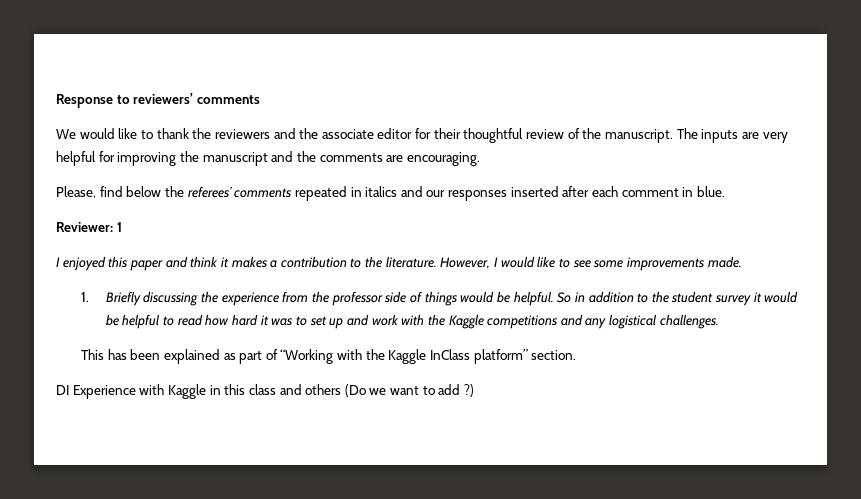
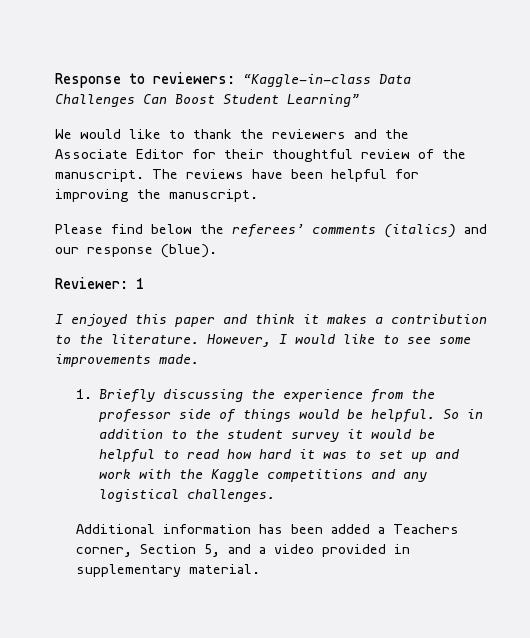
- Response to reviewers’ comments
+ Response to reviewers: “Kaggle-in-class Data Challenges Can Boost Student Learning”
- We would like to thank the reviewers and the associate editor for their thoughtful review of the manuscript.
+ We would like to thank the reviewers and the Associate Editor for their thoughtful review of the manuscript.
- The inputs are very helpful for improving the manuscript and the comments are encouraging.
- Please, find below the referees’ comments repeated in italics and our responses inserted after each comment in blue.
+ The reviews have been helpful for improving the manuscript.
+ Please find below the referees’ comments (italics) and our response (blue).
- This has been explained as part of “Working with the Kaggle InClass platform” section.
- DI Experience with Kaggle in this class and others (Do we want to add ?)
+ Additional information has been added a Teachers corner, Section 5, and a video provided in supplementary material.

